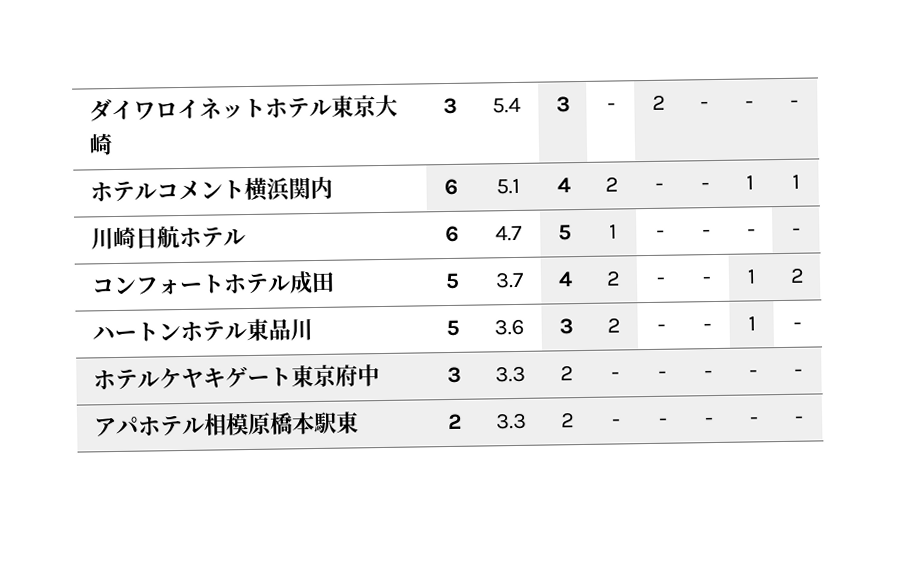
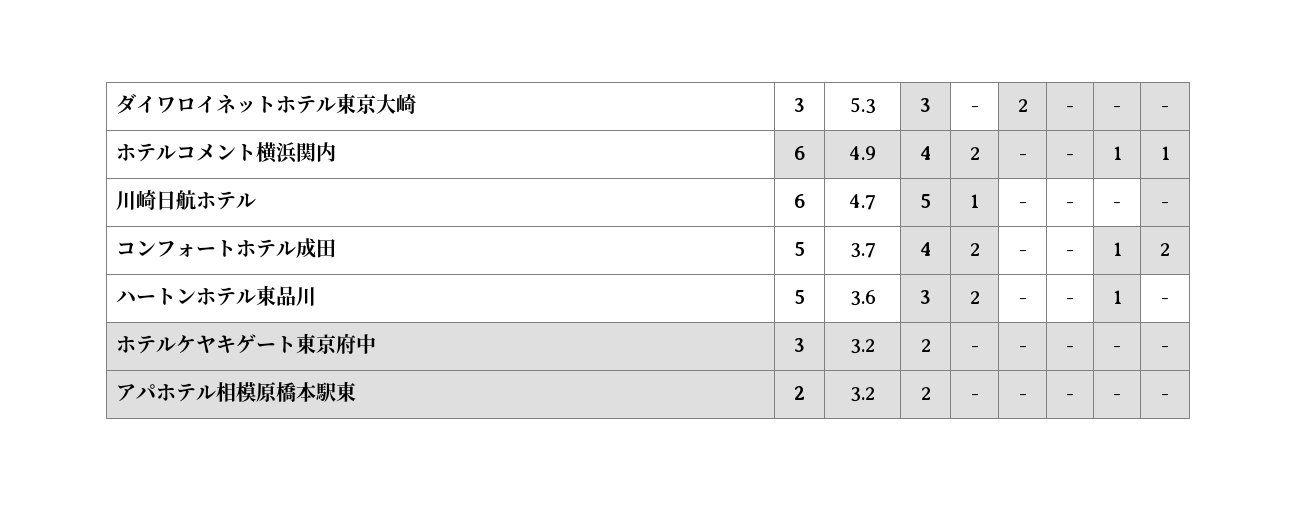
- ダイワロイネットホテル東京大崎 | 3 | 5.4 | 3 | - | 2 | - | - | -
+ ダイワロイネットホテル東京大崎 | 3 | 5.3 | 3 | - | 2 | - | - | -
- ホテルコメント横浜関内 | 6 | 5.1 | 4 | 2 | - | - | 1 | 1
+ ホテルコメント横浜関内 | 6 | 4.9 | 4 | 2 | - | - | 1 | 1
- ホテルケヤキゲート東京府中 | 3 | 3.3 | 2 | - | - | - | - | -
+ ホテルケヤキゲート東京府中 | 3 | 3.2 | 2 | - | - | - | - | -
- アパホテル相模原橋本駅東 | 2 | 3.3 | 2 | - | - | - | - | -
+ アパホテル相模原橋本駅東 | 2 | 3.2 | 2 | - | - | - | - | -

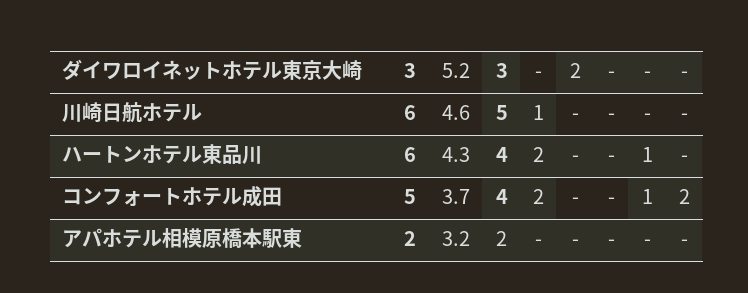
- ダイワロイネットホテル東京大崎 | 3 | 5.3 | 3 | - | 2 | - | - | -
+ ダイワロイネットホテル東京大崎 | 3 | 5.2 | 3 | - | 2 | - | - | -
- ホテルコメント横浜関内 | 6 | 4.9 | 4 | 2 | - | - | 1 | 1
- 川崎日航ホテル | 6 | 4.7 | 5 | 1 | - | - | - | -
+ 川崎日航ホテル | 6 | 4.6 | 5 | 1 | - | - | - | -
+ ハートンホテル東品川 | 6 | 4.3 | 4 | 2 | - | - | 1 | -
- ハートンホテル東品川 | 5 | 3.6 | 3 | 2 | - | - | 1 | -
- ホテルケヤキゲート東京府中 | 3 | 3.2 | 2 | - | - | - | - | -

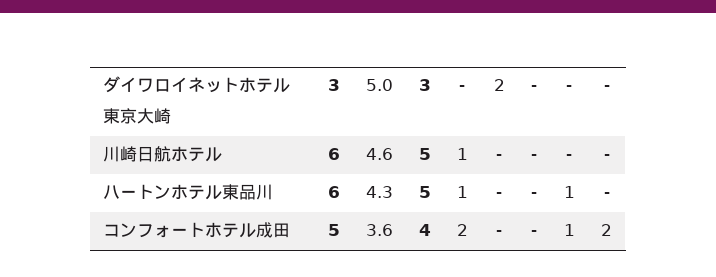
- ダイワロイネットホテル東京大崎 | 3 | 5.2 | 3 | - | 2 | - | - | -
+ ダイワロイネットホテル東京大崎 | 3 | 5.0 | 3 | - | 2 | - | - | -
- ハートンホテル東品川 | 6 | 4.3 | 4 | 2 | - | - | 1 | -
+ ハートンホテル東品川 | 6 | 4.3 | 5 | 1 | - | - | 1 | -
- コンフォートホテル成田 | 5 | 3.7 | 4 | 2 | - | - | 1 | 2
+ コンフォートホテル成田 | 5 | 3.6 | 4 | 2 | - | - | 1 | 2
- アパホテル相模原橋本駅東 | 2 | 3.2 | 2 | - | - | - | - | -

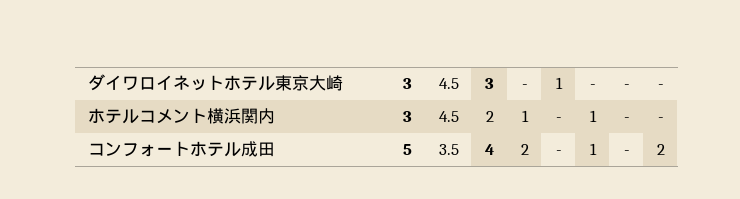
- ダイワロイネットホテル東京大崎 | 3 | 5.0 | 3 | - | 2 | - | - | -
- 川崎日航ホテル | 6 | 4.6 | 5 | 1 | - | - | - | -
- ハートンホテル東品川 | 6 | 4.3 | 5 | 1 | - | - | 1 | -
+ ダイワロイネットホテル東京大崎 | 3 | 4.5 | 3 | - | 1 | - | - | -
+ ホテルコメント横浜関内 | 3 | 4.5 | 2 | 1 | - | 1 | - | -
- コンフォートホテル成田 | 5 | 3.6 | 4 | 2 | - | - | 1 | 2
+ コンフォートホテル成田 | 5 | 3.5 | 4 | 2 | - | 1 | - | 2

